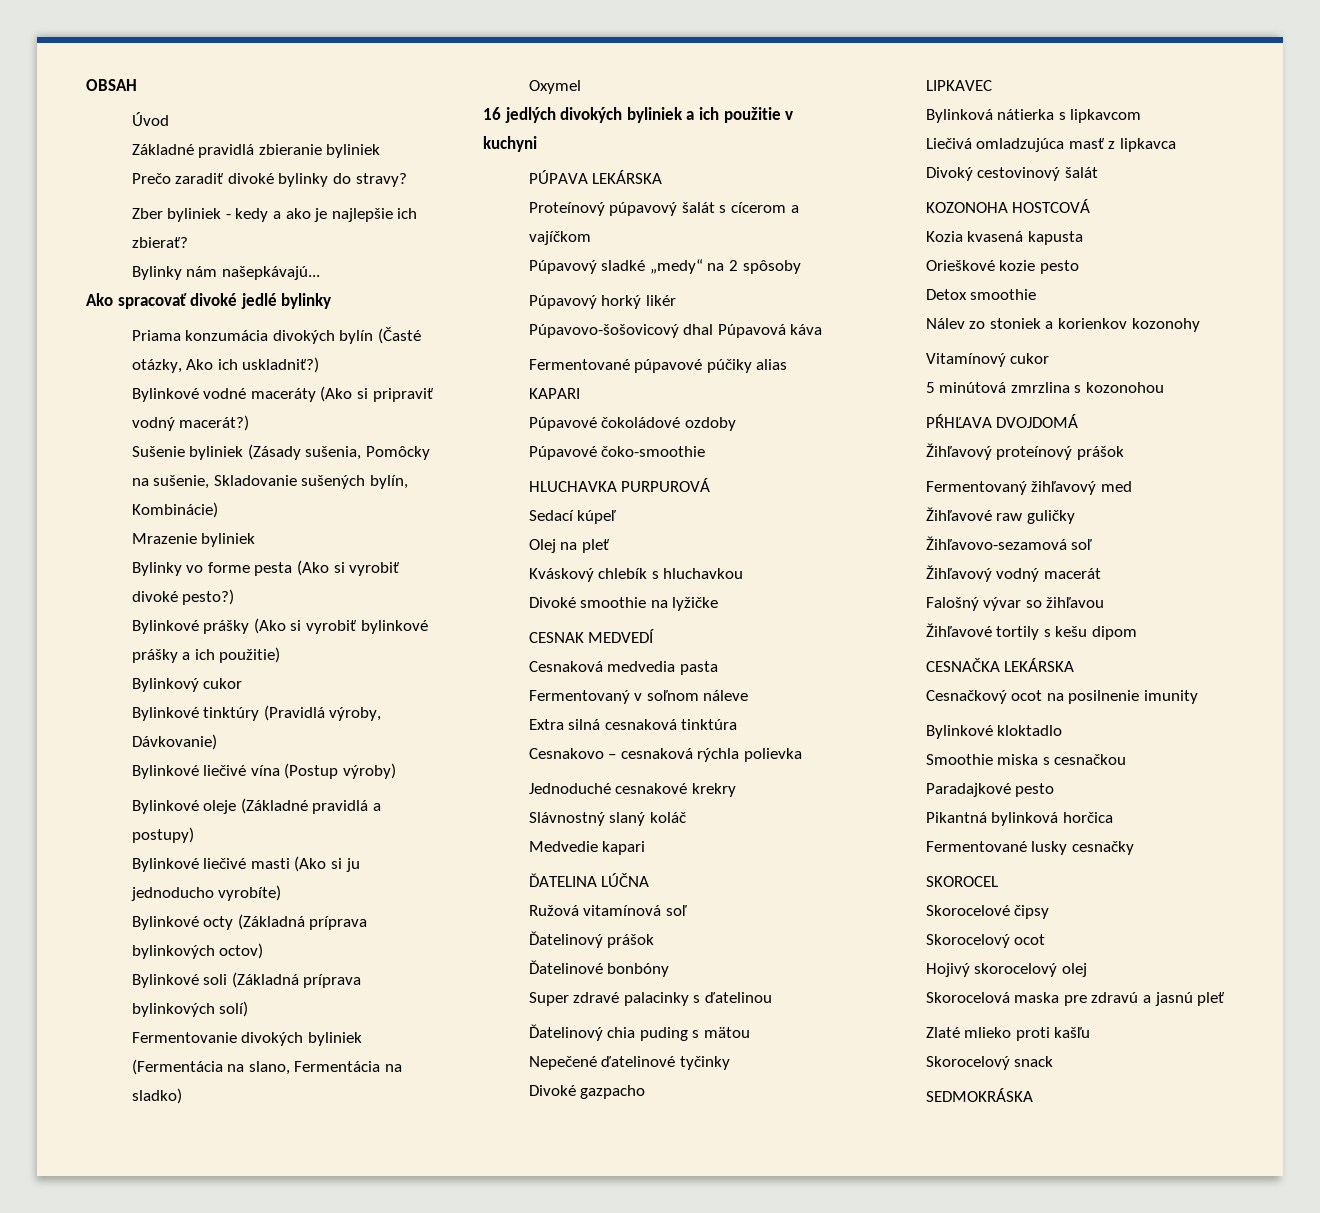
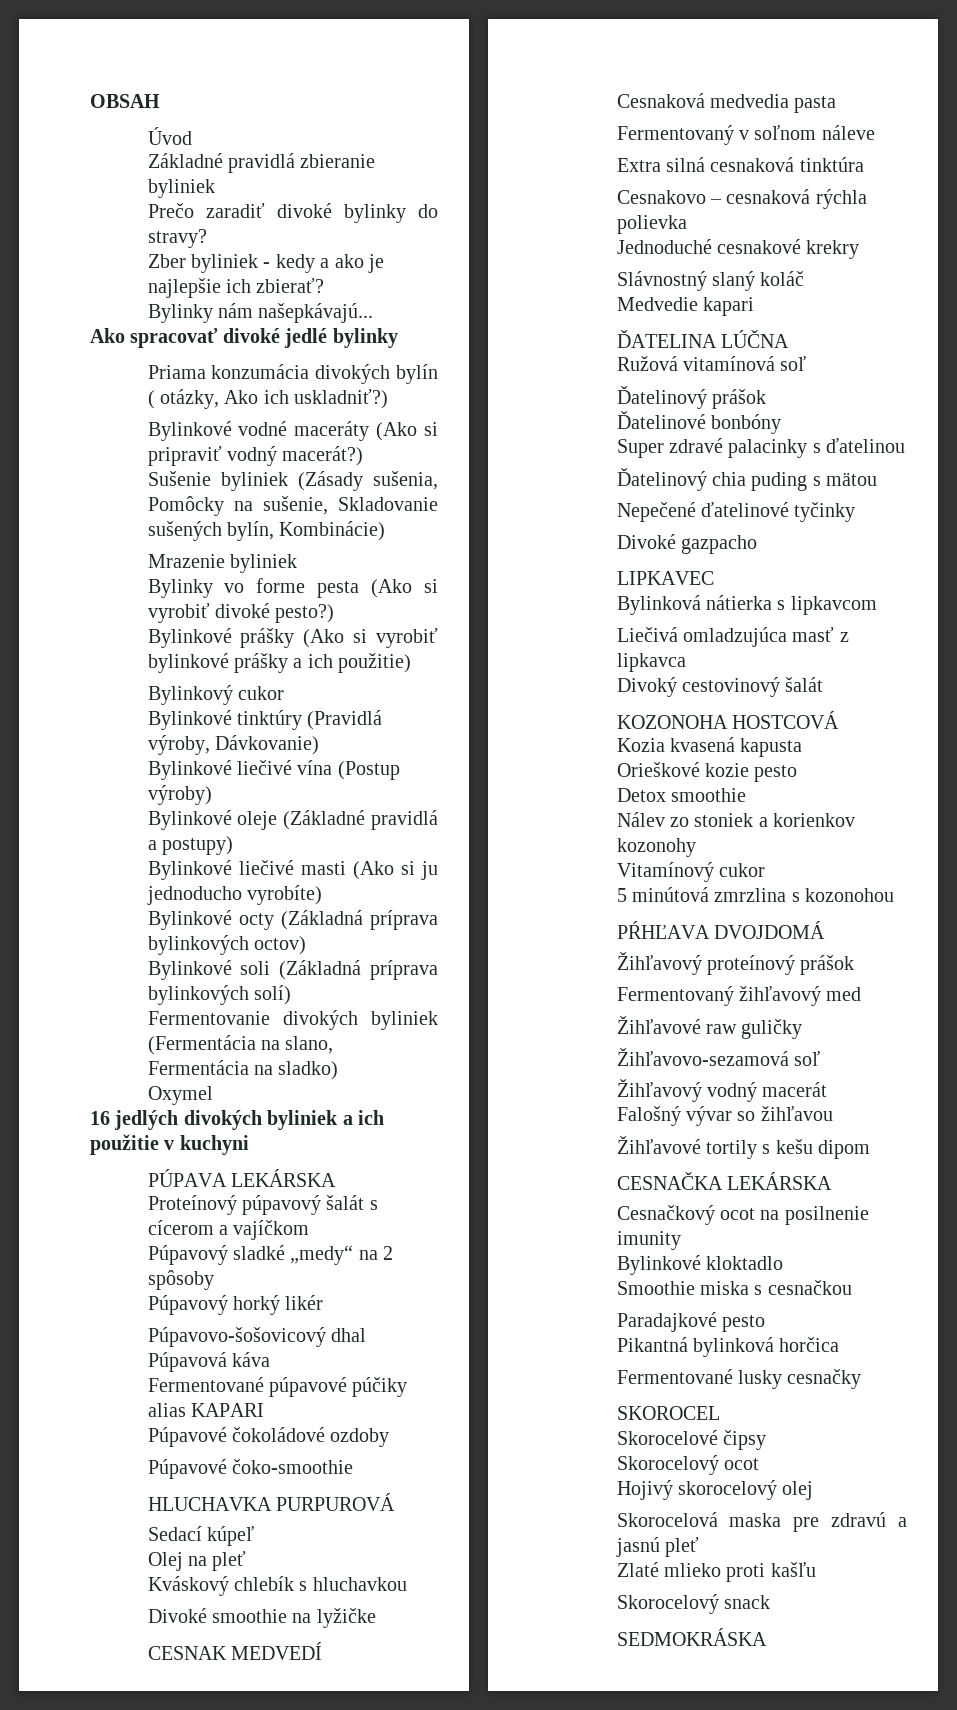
- Priama konzumácia divokých bylín (Časté otázky, Ako ich uskladniť?)
+ Priama konzumácia divokých bylín ( otázky, Ako ich uskladniť?)

